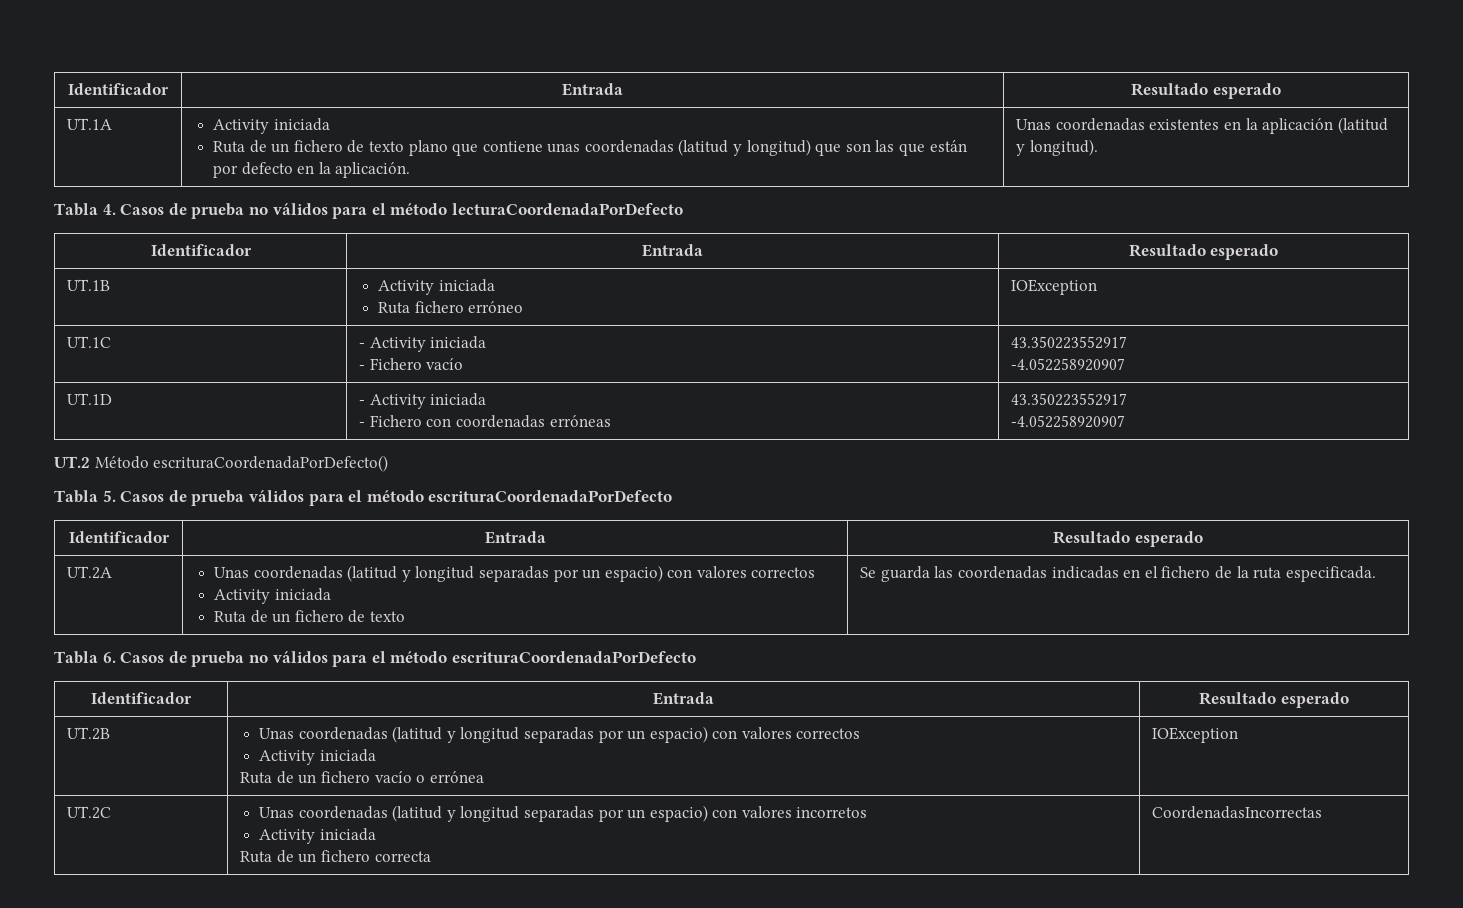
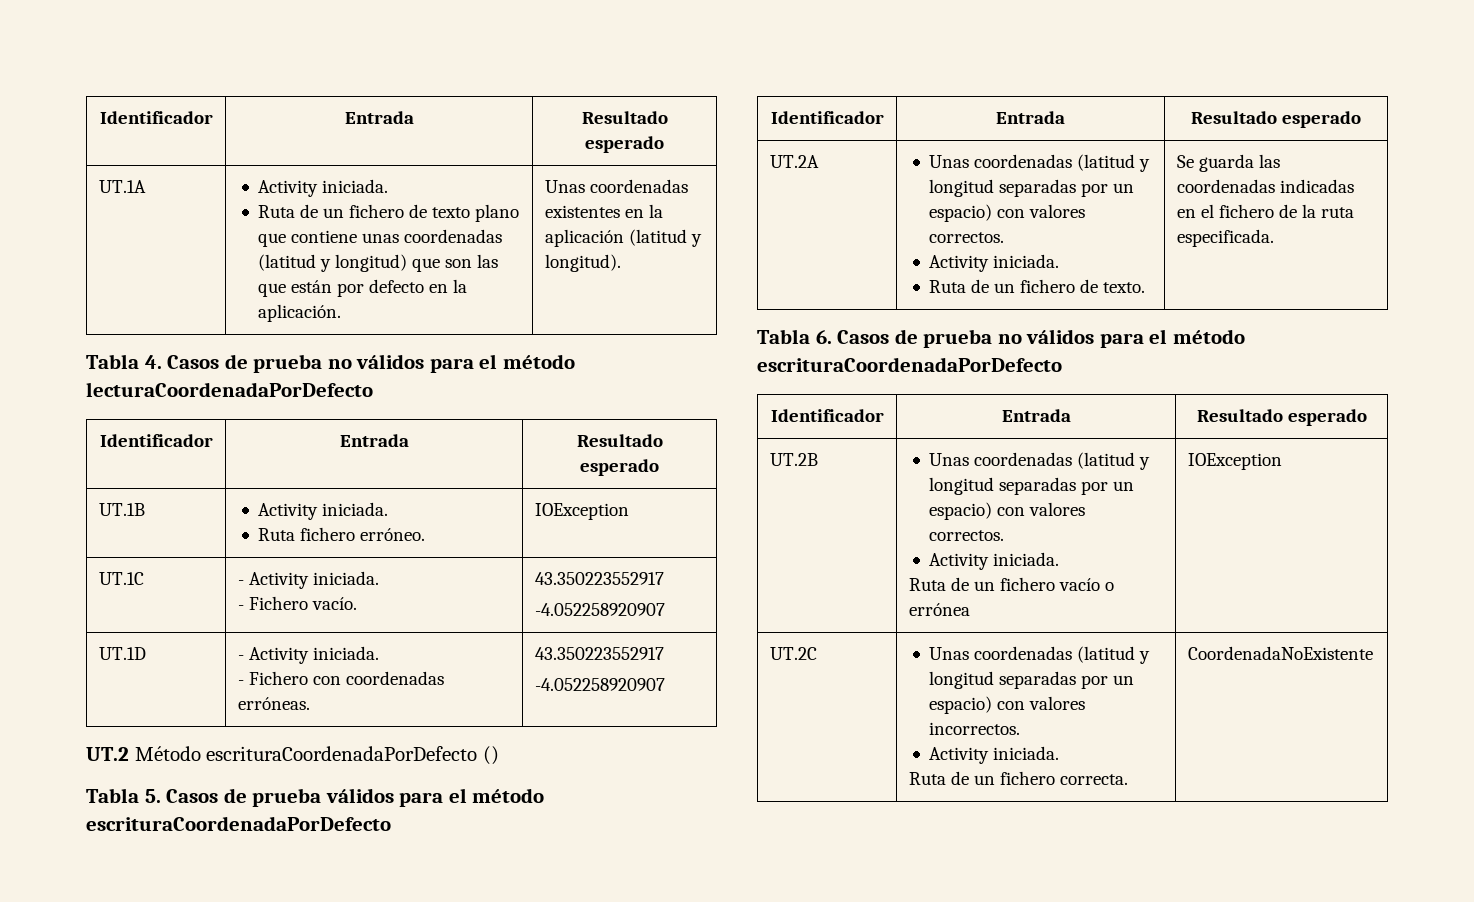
- UT.1A | Activity iniciada
+ UT.1A | Activity iniciada.
- UT.1B | Activity iniciada
- Ruta fichero erróneo | IOException
+ UT.1B | Activity iniciada.
+ Ruta fichero erróneo. | IOException
- UT.1C | - Activity iniciada
- - Fichero vacío | 43.350223552917
+ UT.1C | - Activity iniciada.
+ - Fichero vacío. | 43.350223552917
- UT.1D | - Activity iniciada
- - Fichero con coordenadas erróneas | 43.350223552917
+ UT.1D | - Activity iniciada.
+ - Fichero con coordenadas erróneas. | 43.350223552917
- UT.2 Método escrituraCoordenadaPorDefecto()
+ UT.2 Método escrituraCoordenadaPorDefecto ()
- UT.2A | Unas coordenadas (latitud y longitud separadas por un espacio) con valores correctos
- Activity iniciada
- Ruta de un fichero de texto | Se guarda las coordenadas indicadas en el fichero de la ruta especificada.
+ UT.2A | Unas coordenadas (latitud y longitud separadas por un espacio) con valores correctos.
+ Activity iniciada.
+ Ruta de un fichero de texto. | Se guarda las coordenadas indicadas en el fichero de la ruta especificada.
- UT.2B | Unas coordenadas (latitud y longitud separadas por un espacio) con valores correctos
- Activity iniciada
+ UT.2B | Unas coordenadas (latitud y longitud separadas por un espacio) con valores correctos.
+ Activity iniciada.
- UT.2C | Unas coordenadas (latitud y longitud separadas por un espacio) con valores incorretos
- Activity iniciada
- Ruta de un fichero correcta | CoordenadasIncorrectas
+ UT.2C | Unas coordenadas (latitud y longitud separadas por un espacio) con valores incorrectos.
+ Activity iniciada.
+ Ruta de un fichero correcta. | CoordenadaNoExistente

